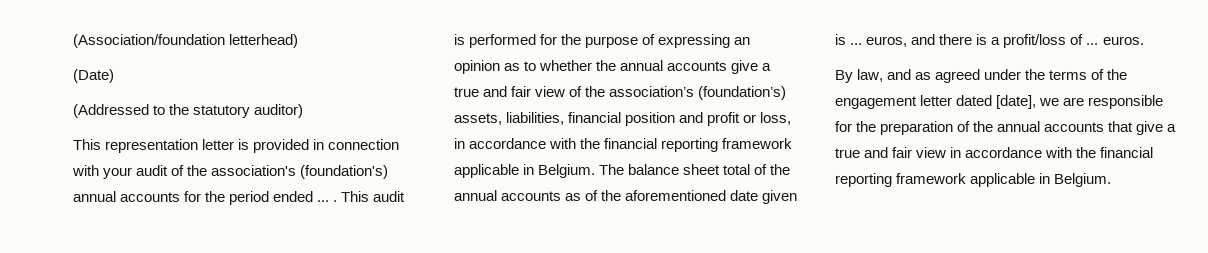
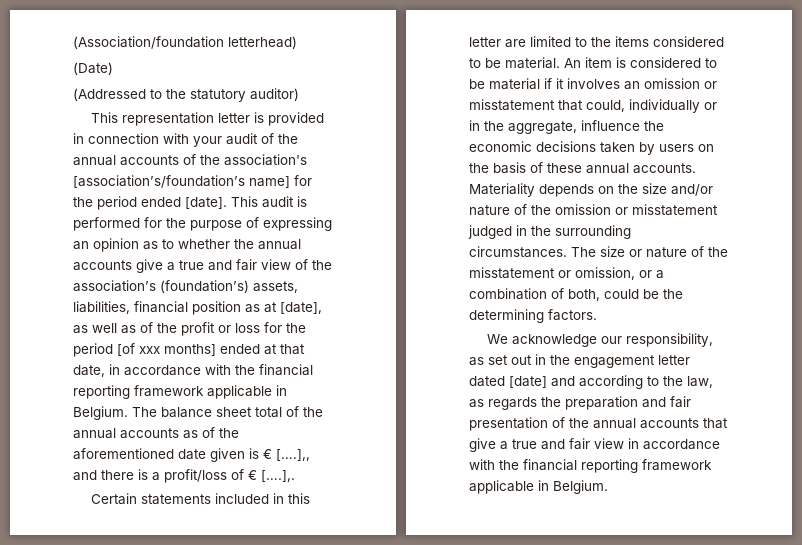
- This representation letter is provided in connection with your audit of the association's (foundation's) annual accounts for the period ended ... .
+ This representation letter is provided in connection with your audit of the annual accounts of the association's [association’s/foundation’s name] for the period ended [date].
- This audit is performed for the purpose of expressing an opinion as to whether the annual accounts give a true and fair view of the association’s (foundation’s) assets, liabilities, financial position and profit or loss, in accordance with the financial reporting framework applicable in Belgium.
+ This audit is performed for the purpose of expressing an opinion as to whether the annual accounts give a true and fair view of the association’s (foundation’s) assets, liabilities, financial position as at [date], as well as of the profit or loss for the period [of xxx months] ended at that date, in accordance with the financial reporting framework applicable in Belgium.
- The balance sheet total of the annual accounts as of the aforementioned date given is ... euros, and there is a profit/loss of ... euros.
- By law, and as agreed under the terms of the engagement letter dated [date], we are responsible for the preparation of the annual accounts that give a true and fair view in accordance with the financial reporting framework applicable in Belgium.
+ The balance sheet total of the annual accounts as of the aforementioned date given is € [….],, and there is a profit/loss of € [….],.
+ Certain statements included in this letter are limited to the items considered to be material. An item is considered to be material if it involves an omission or misstatement that could, individually or in the aggregate, influence the economic decisions taken by users on the basis of these annual accounts. Materiality depends on the size and/or nature of the omission or misstatement judged in the surrounding circumstances. The size or nature of the misstatement or omission, or a combination of both, could be the determining factors.
+ We acknowledge our responsibility, as set out in the engagement letter dated [date] and according to the law, as regards the preparation and fair presentation of the annual accounts that give a true and fair view in accordance with the financial reporting framework applicable in Belgium.

